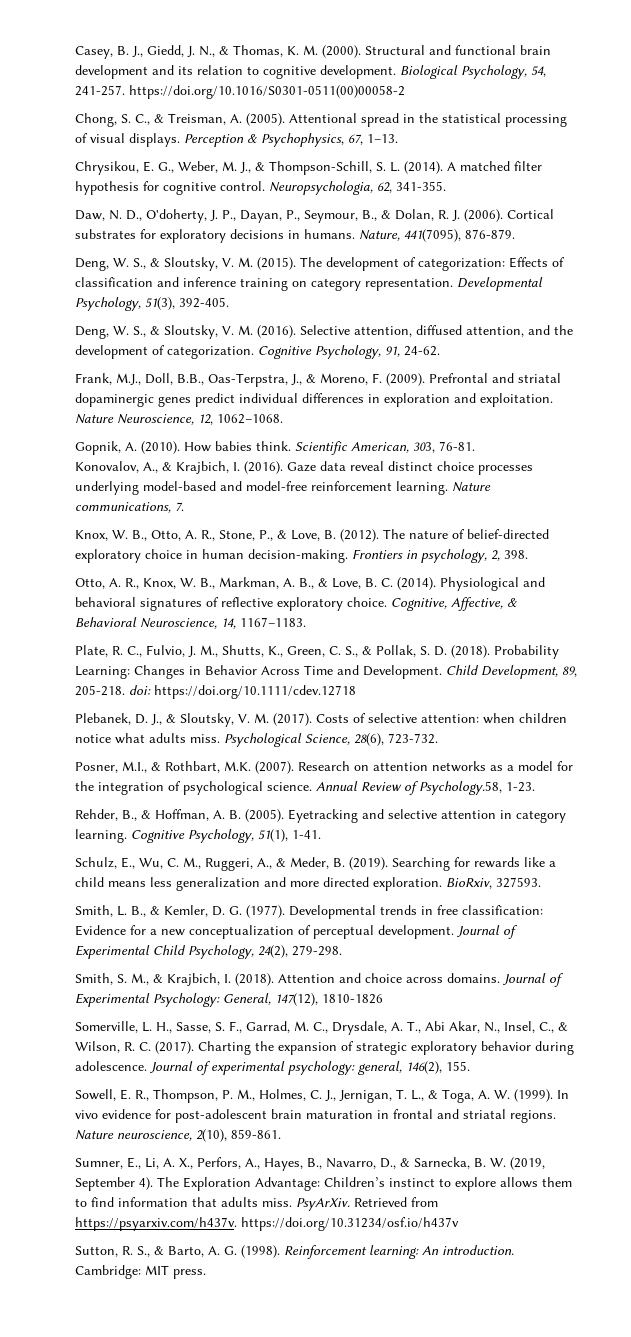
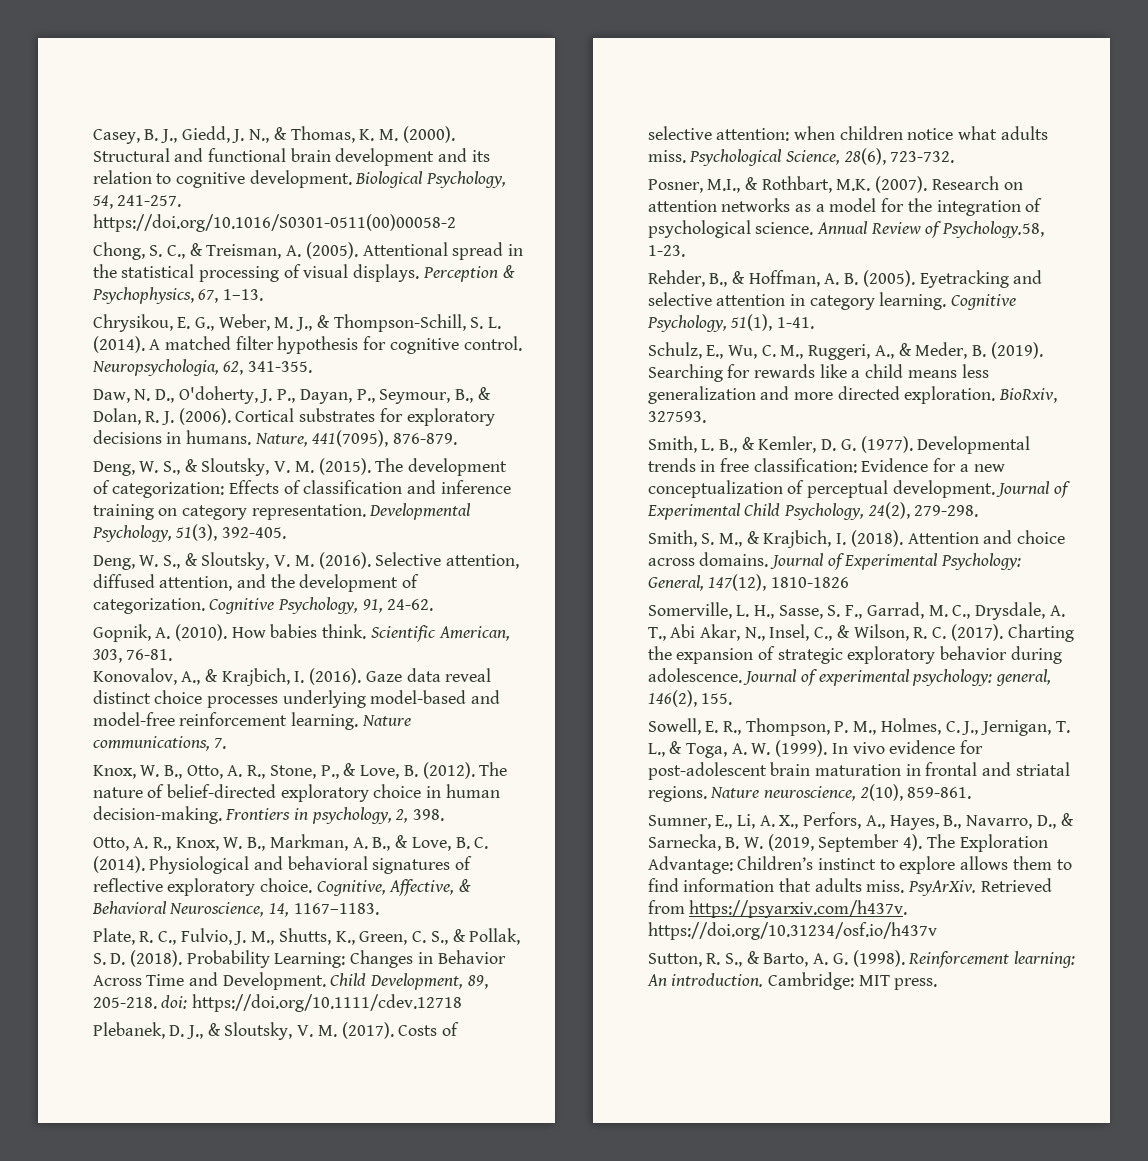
- Frank, M.J., Doll, B.B., Oas-Terpstra, J., & Moreno, F. (2009). Prefrontal and striatal dopaminergic genes predict individual differences in exploration and exploitation. Nature Neuroscience, 12, 1062–1068.

